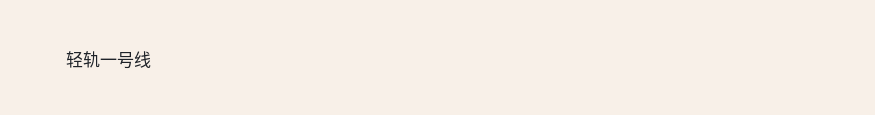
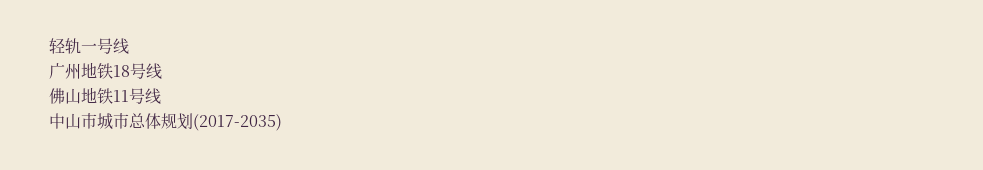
+ 广州地铁18号线
+ 佛山地铁11号线
+ 中山市城市总体规划(2017-2035)

